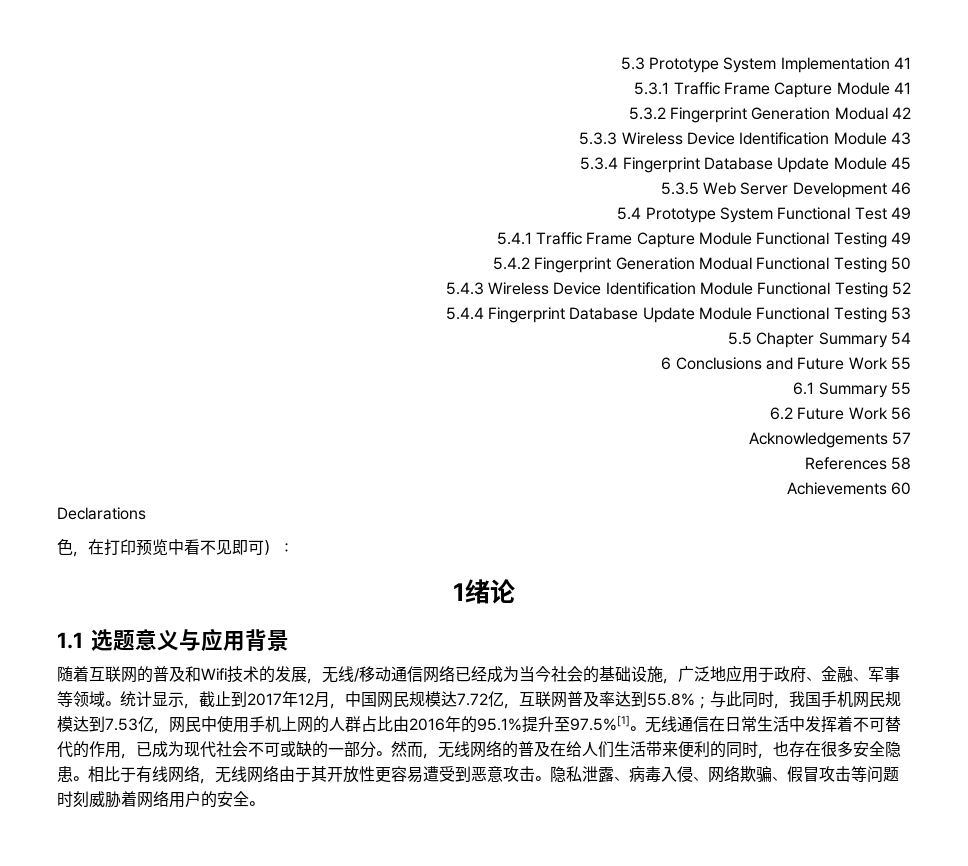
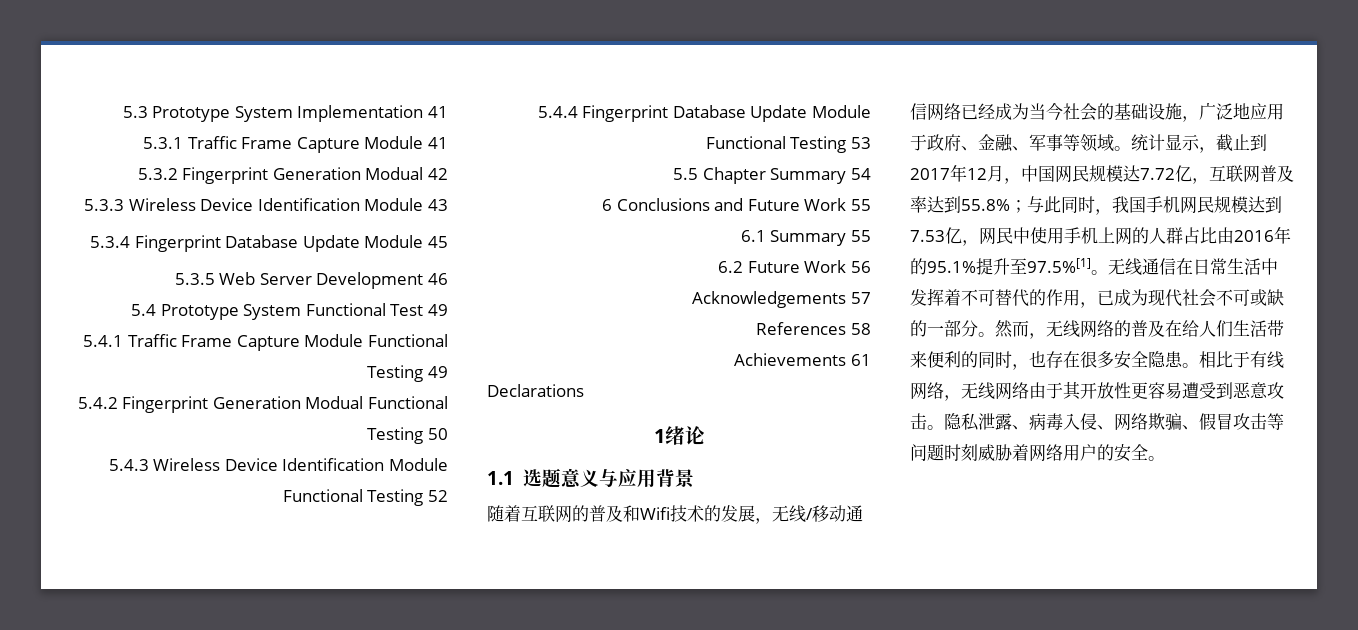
- Achievements 60
+ Achievements 61
- 色，在打印预览中看不见即可）：

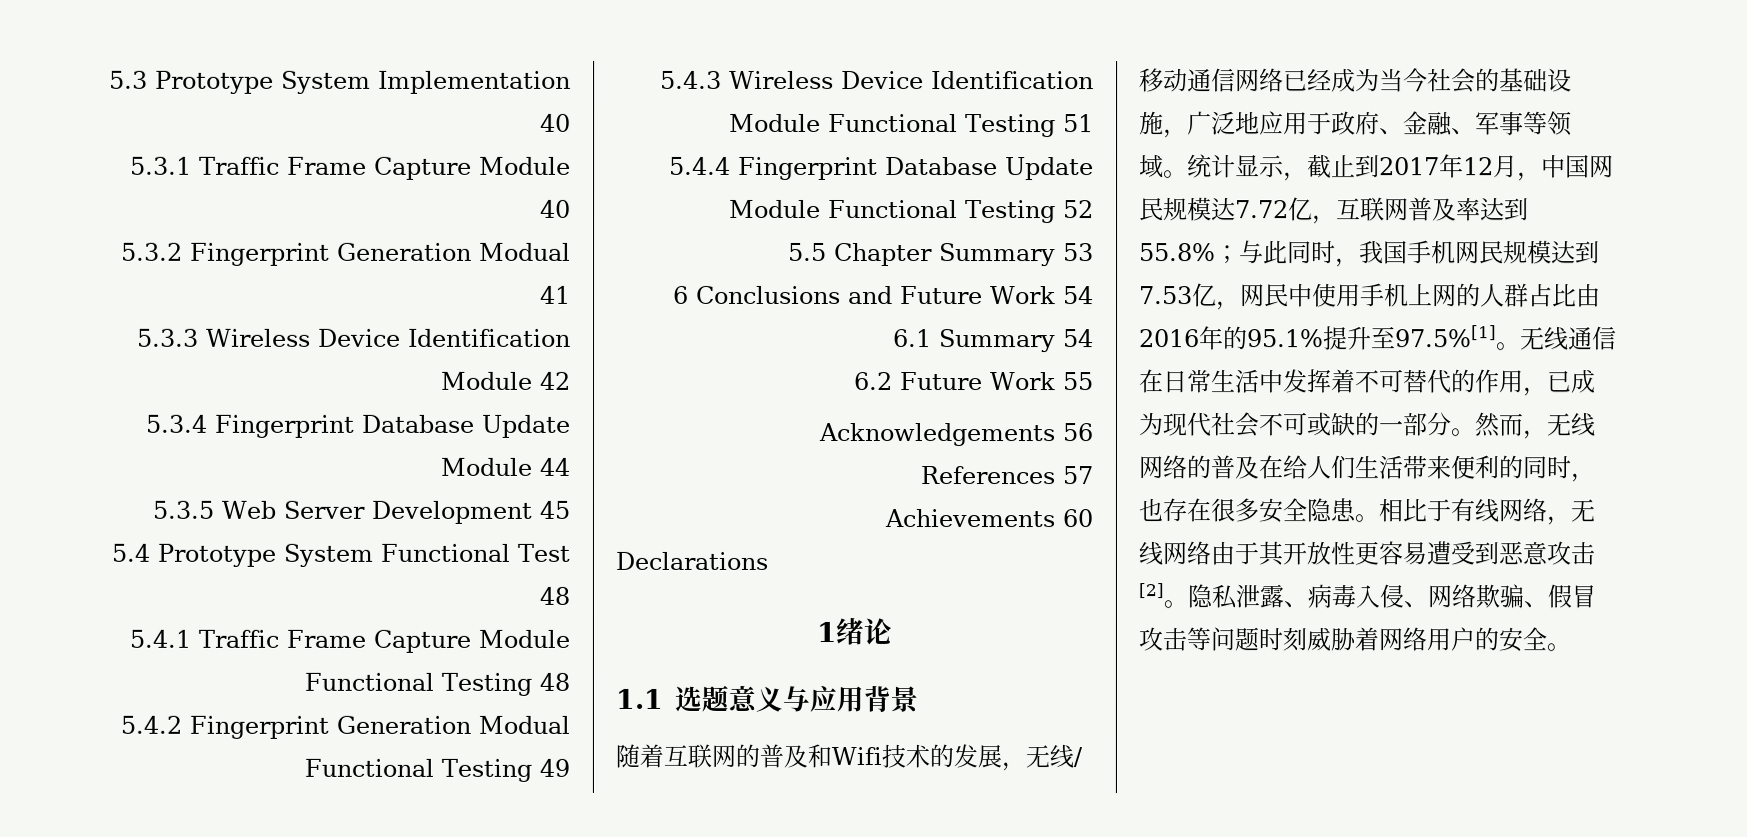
- 5.3 Prototype System Implementation 41
+ 5.3 Prototype System Implementation 40
- 5.3.1 Traffic Frame Capture Module 41
+ 5.3.1 Traffic Frame Capture Module 40
- 5.3.2 Fingerprint Generation Modual 42
+ 5.3.2 Fingerprint Generation Modual 41
- 5.3.3 Wireless Device Identification Module 43
+ 5.3.3 Wireless Device Identification Module 42
- 5.3.4 Fingerprint Database Update Module 45
+ 5.3.4 Fingerprint Database Update Module 44
- 5.3.5 Web Server Development 46
+ 5.3.5 Web Server Development 45
- 5.4 Prototype System Functional Test 49
+ 5.4 Prototype System Functional Test 48
- 5.4.1 Traffic Frame Capture Module Functional Testing 49
+ 5.4.1 Traffic Frame Capture Module Functional Testing 48
- 5.4.2 Fingerprint Generation Modual Functional Testing 50
+ 5.4.2 Fingerprint Generation Modual Functional Testing 49
- 5.4.3 Wireless Device Identification Module Functional Testing 52
+ 5.4.3 Wireless Device Identification Module Functional Testing 51
- 5.4.4 Fingerprint Database Update Module Functional Testing 53
+ 5.4.4 Fingerprint Database Update Module Functional Testing 52
- 5.5 Chapter Summary 54
+ 5.5 Chapter Summary 53
- 6 Conclusions and Future Work 55
+ 6 Conclusions and Future Work 54
- 6.1 Summary 55
+ 6.1 Summary 54
- 6.2 Future Work 56
+ 6.2 Future Work 55
+ Acknowledgements 56
- Acknowledgements 57
+ References 57
- References 58
- Achievements 61
+ Achievements 60
- 相比于有线网络，无线网络由于其开放性更容易遭受到恶意攻击。
+ 相比于有线网络，无线网络由于其开放性更容易遭受到恶意攻击[2]。

